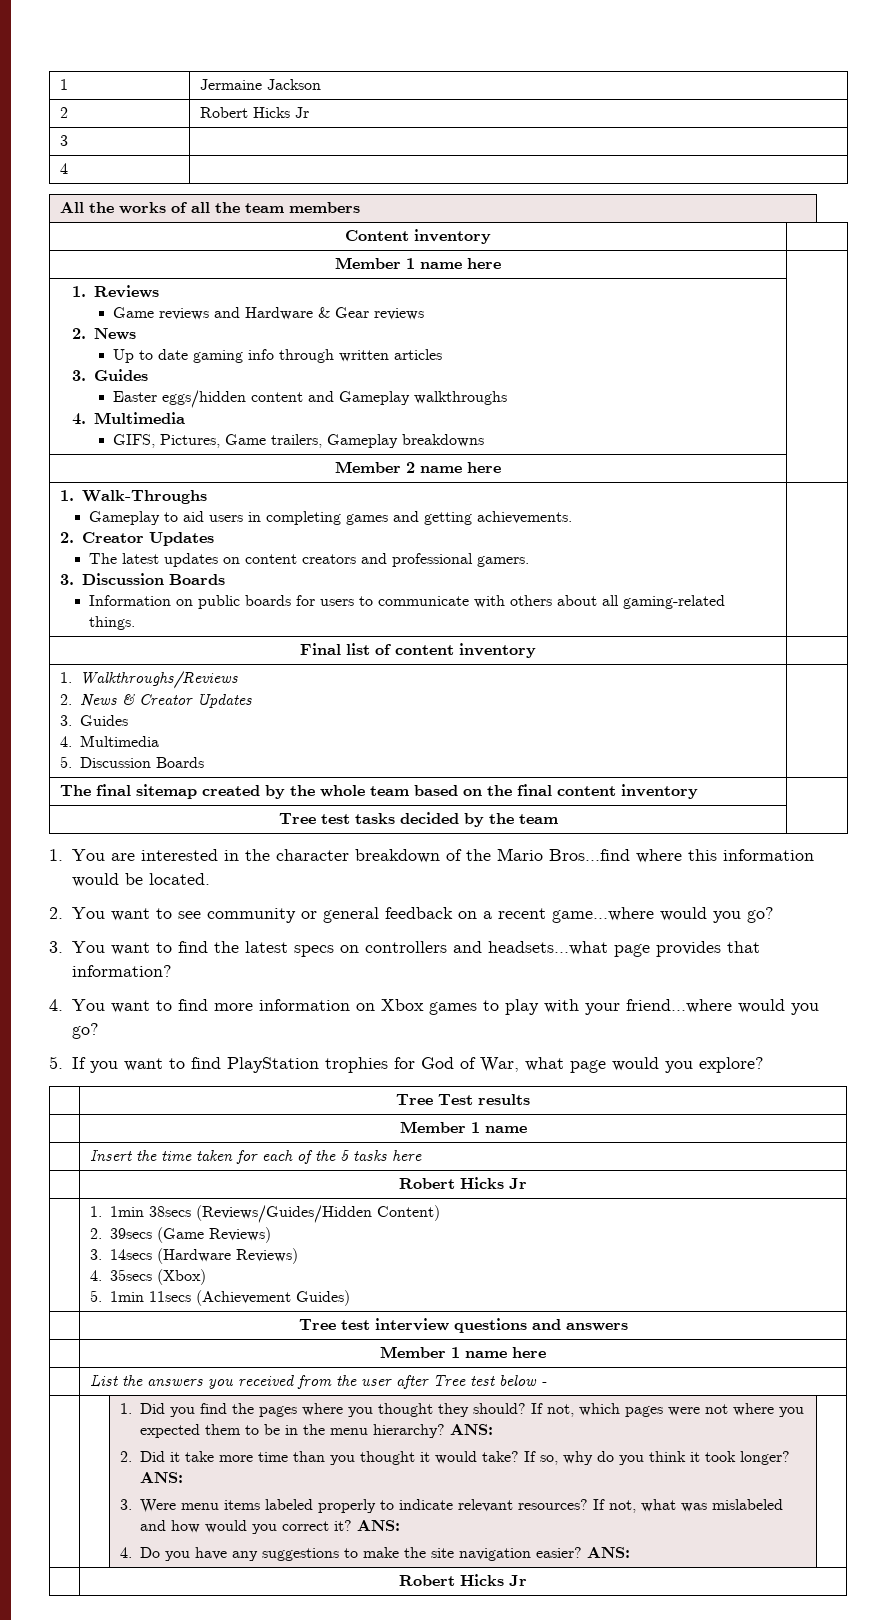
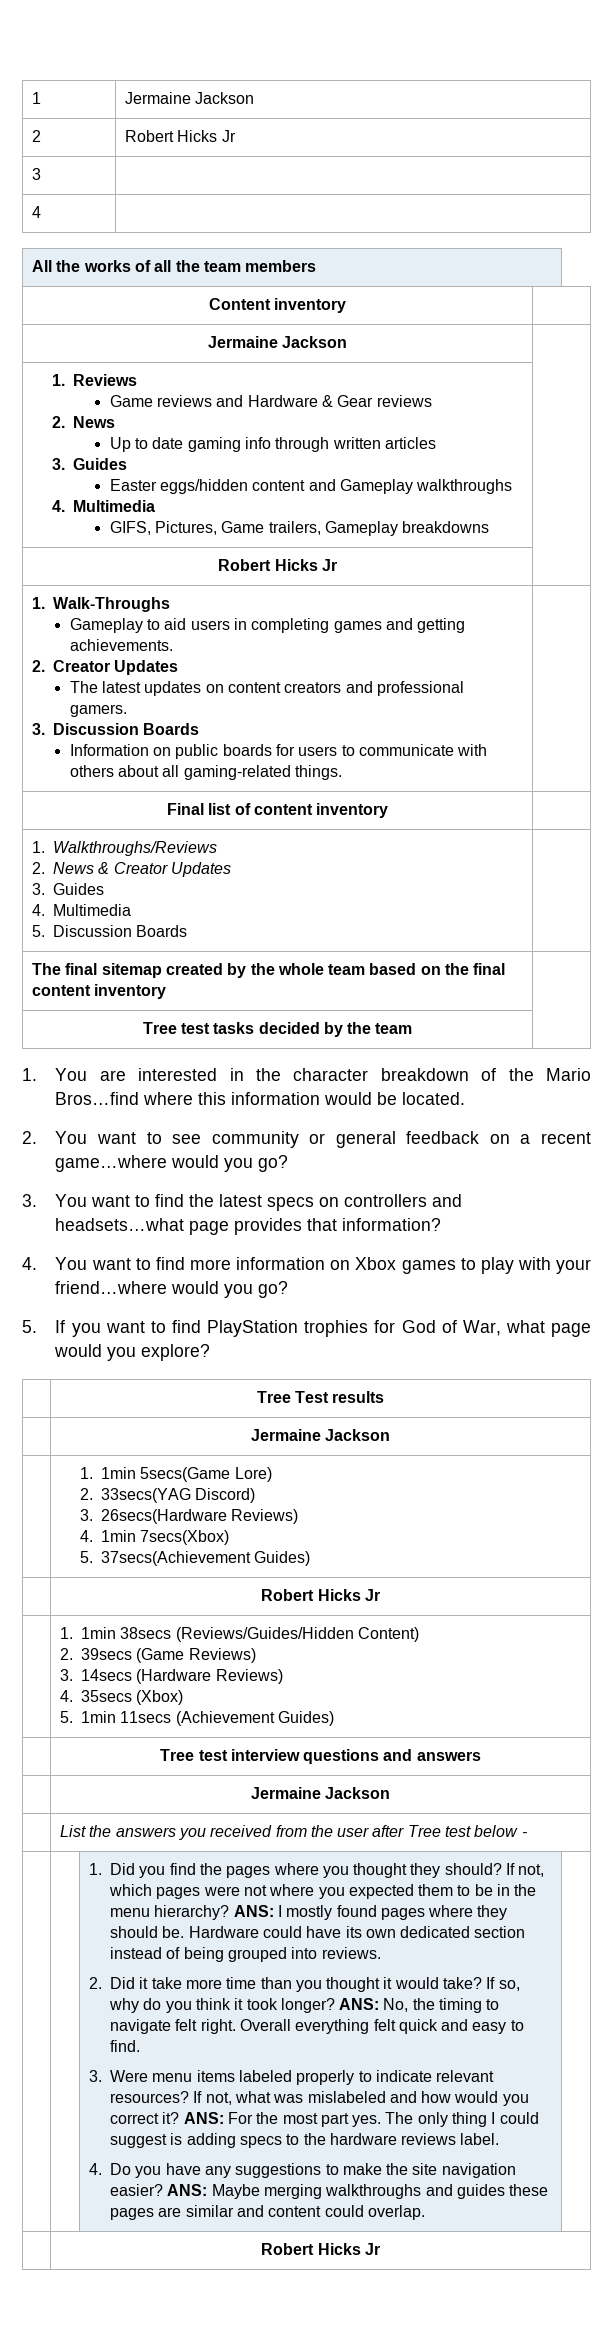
- Member 1 name here |
+ Jermaine Jackson |
- Member 2 name here |
+ Robert Hicks Jr |
  | Tree Test results
- | Member 1 name
- | Insert the time taken for each of the 5 tasks here
+ | Jermaine Jackson
+ | 1. 1min 5secs(Game Lore)
+ 2. 33secs(YAG Discord)
+ 3. 26secs(Hardware Reviews)
+ 4. 1min 7secs(Xbox)
+ 5. 37secs(Achievement Guides)
  | Tree test interview questions and answers
- | Member 1 name here
+ | Jermaine Jackson
- If not, which pages were not where you expected them to be in the menu hierarchy? ANS:
+ If not, which pages were not where you expected them to be in the menu hierarchy? ANS: I mostly found pages where they should be. Hardware could have its own dedicated section instead of being grouped into reviews.
- If so, why do you think it took longer? ANS:
+ If so, why do you think it took longer? ANS: No, the timing to navigate felt right. Overall everything felt quick and easy to find.
- If not, what was mislabeled and how would you correct it? ANS:
+ If not, what was mislabeled and how would you correct it? ANS: For the most part yes. The only thing I could suggest is adding specs to the hardware reviews label.
- 4. Do you have any suggestions to make the site navigation easier? ANS:
+ 4. Do you have any suggestions to make the site navigation easier? ANS: Maybe merging walkthroughs and guides these pages are similar and content could overlap.

